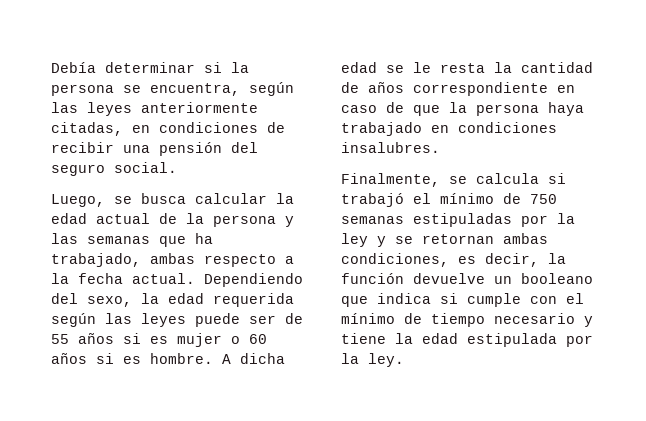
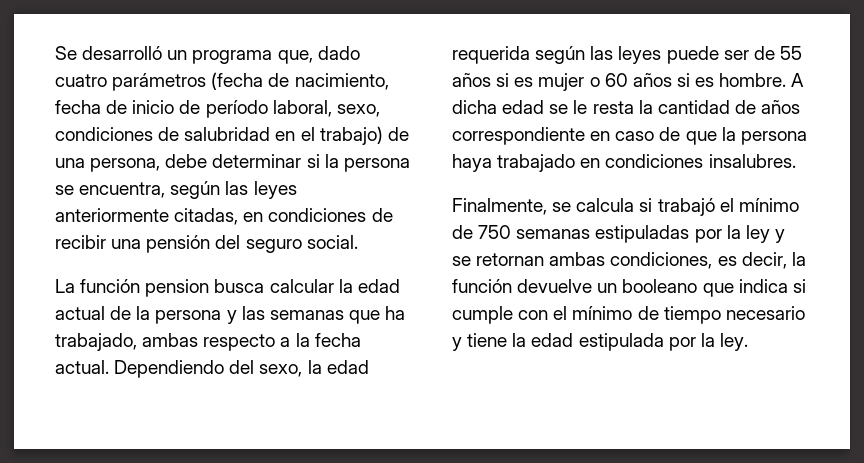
- Debía determinar si la persona se encuentra, según las leyes anteriormente citadas, en condiciones de recibir una pensión del seguro social.
+ Se desarrolló un programa que, dado cuatro parámetros (fecha de nacimiento, fecha de inicio de período laboral, sexo, condiciones de salubridad en el trabajo) de una persona, debe determinar si la persona se encuentra, según las leyes anteriormente citadas, en condiciones de recibir una pensión del seguro social.
- Luego, se busca calcular la edad actual de la persona y las semanas que ha trabajado, ambas respecto a la fecha actual.
+ La función pension busca calcular la edad actual de la persona y las semanas que ha trabajado, ambas respecto a la fecha actual.

